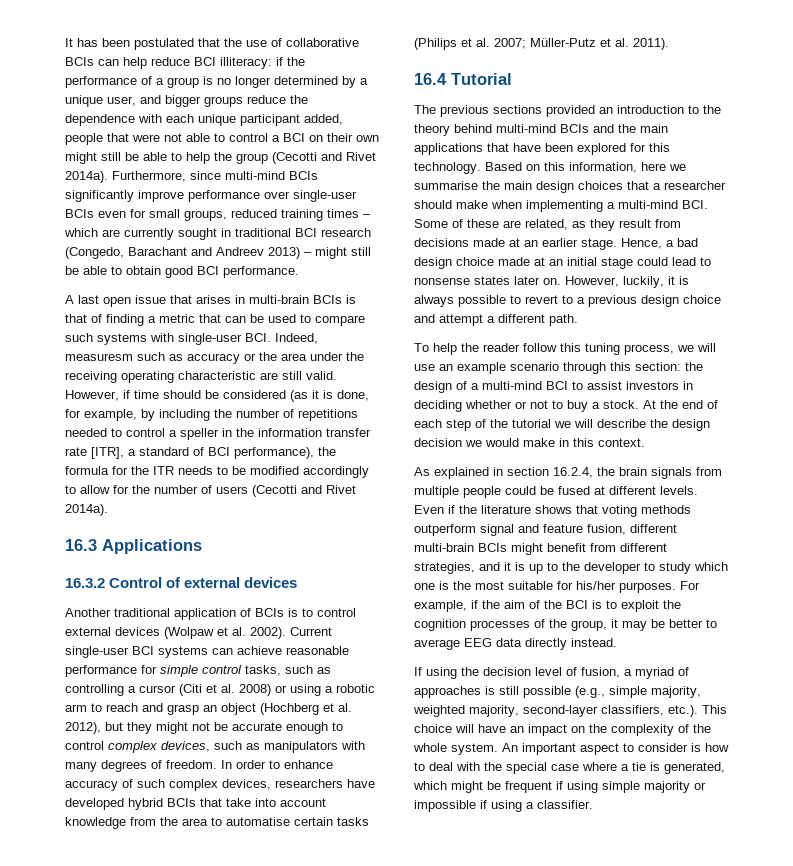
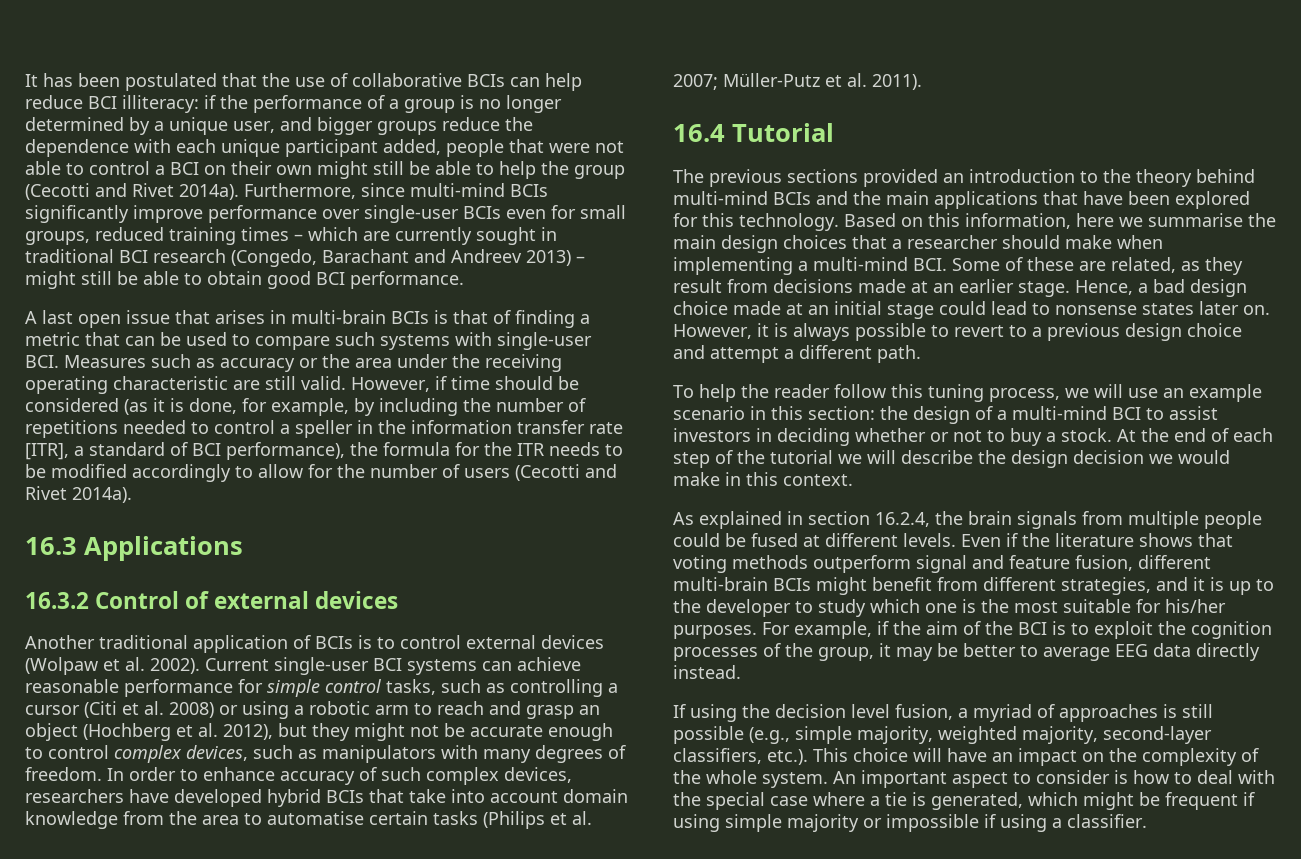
- A last open issue that arises in multi-brain BCIs is that of finding a metric that can be used to compare such systems with single-user BCI. Indeed, measuresm such as accuracy or the area under the receiving operating characteristic are still valid.
+ A last open issue that arises in multi-brain BCIs is that of finding a metric that can be used to compare such systems with single-user BCI. Measures such as accuracy or the area under the receiving operating characteristic are still valid.
- In order to enhance accuracy of such complex devices, researchers have developed hybrid BCIs that take into account knowledge from the area to automatise certain tasks (Philips et al. 2007; Müller-Putz et al. 2011).
+ In order to enhance accuracy of such complex devices, researchers have developed hybrid BCIs that take into account domain knowledge from the area to automatise certain tasks (Philips et al. 2007; Müller-Putz et al. 2011).
- However, luckily, it is always possible to revert to a previous design choice and attempt a different path.
+ However, it is always possible to revert to a previous design choice and attempt a different path.
- To help the reader follow this tuning process, we will use an example scenario through this section: the design of a multi-mind BCI to assist investors in deciding whether or not to buy a stock.
+ To help the reader follow this tuning process, we will use an example scenario in this section: the design of a multi-mind BCI to assist investors in deciding whether or not to buy a stock.
- If using the decision level of fusion, a myriad of approaches is still possible (e.g., simple majority, weighted majority, second-layer classifiers, etc.). This choice will have an impact on the complexity of the whole system.
+ If using the decision level fusion, a myriad of approaches is still possible (e.g., simple majority, weighted majority, second-layer classifiers, etc.). This choice will have an impact on the complexity of the whole system.

